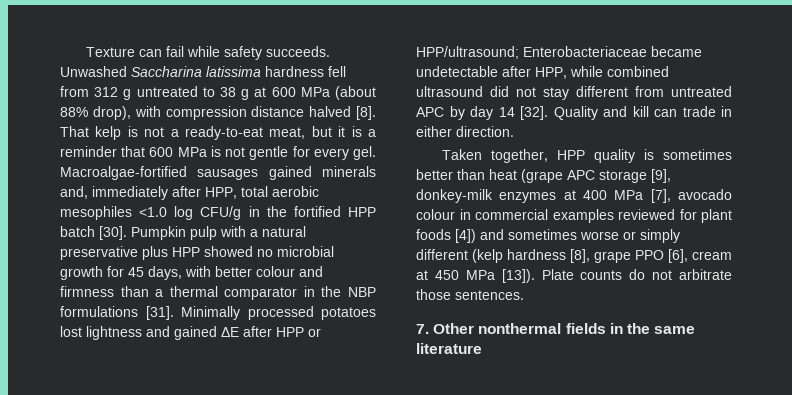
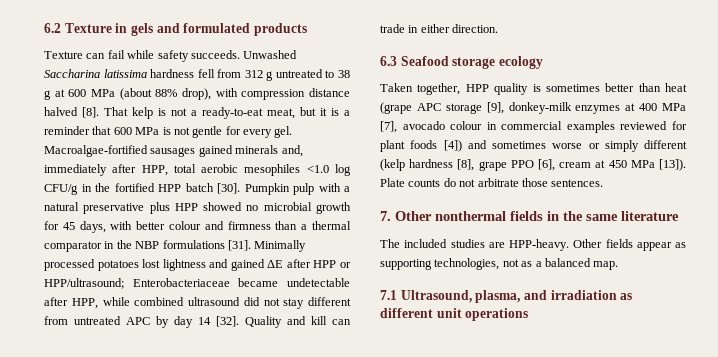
+ 6.2 Texture in gels and formulated products
+ 6.3 Seafood storage ecology
+ The included studies are HPP-heavy. Other fields appear as supporting technologies, not as a balanced map.
+ 7.1 Ultrasound, plasma, and irradiation as different unit operations

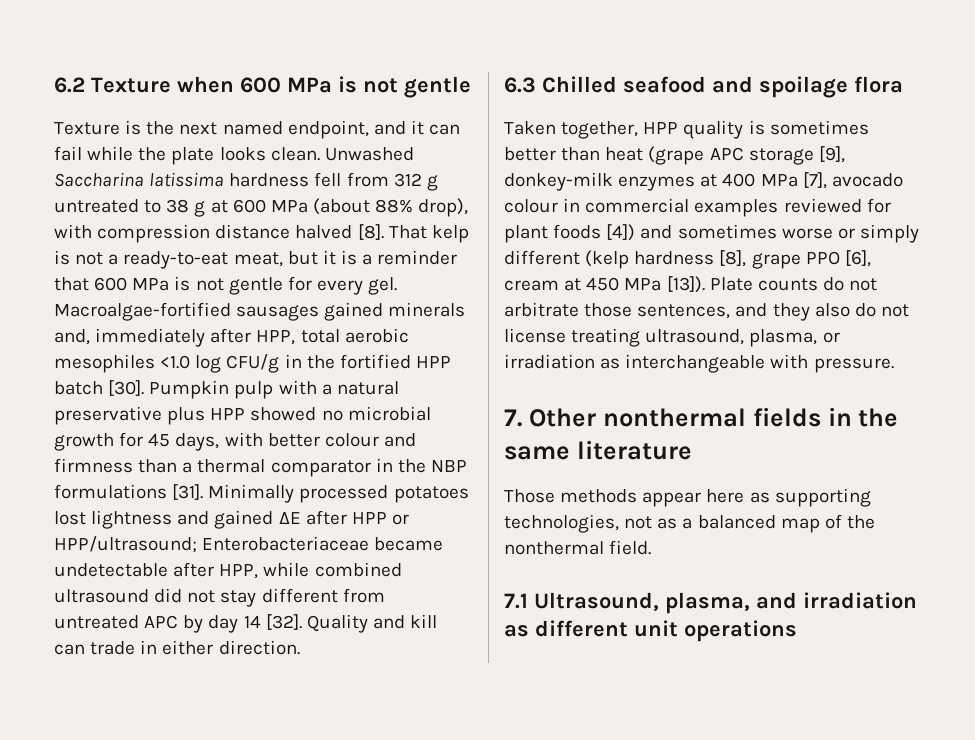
- 6.2 Texture in gels and formulated products
- Texture can fail while safety succeeds.
+ 6.2 Texture when 600 MPa is not gentle
+ Texture is the next named endpoint, and it can fail while the plate looks clean.
- 6.3 Seafood storage ecology
+ 6.3 Chilled seafood and spoilage flora
- Plate counts do not arbitrate those sentences.
+ Plate counts do not arbitrate those sentences, and they also do not license treating ultrasound, plasma, or irradiation as interchangeable with pressure.
- The included studies are HPP-heavy. Other fields appear as supporting technologies, not as a balanced map.
+ Those methods appear here as supporting technologies, not as a balanced map of the nonthermal field.

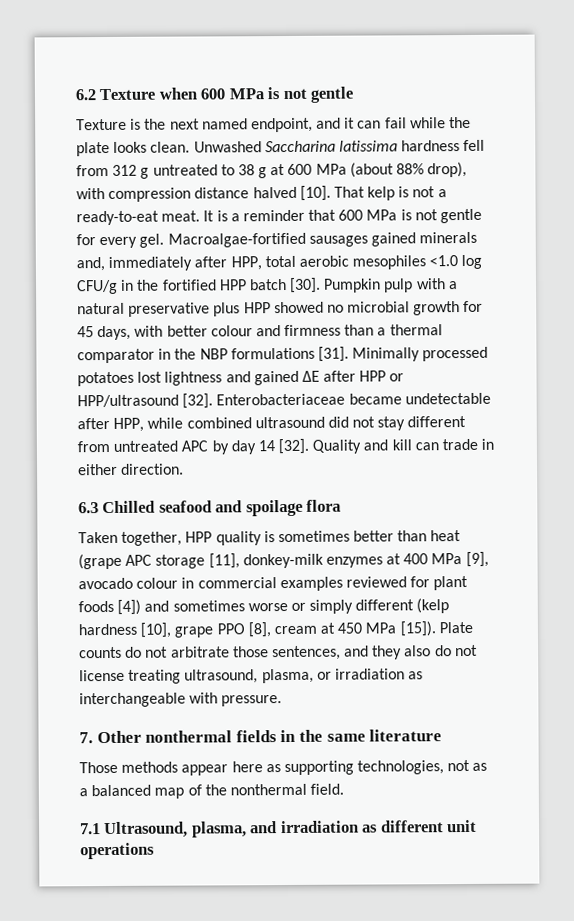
- Unwashed Saccharina latissima hardness fell from 312 g untreated to 38 g at 600 MPa (about 88% drop), with compression distance halved [8].
+ Unwashed Saccharina latissima hardness fell from 312 g untreated to 38 g at 600 MPa (about 88% drop), with compression distance halved [10].
- That kelp is not a ready-to-eat meat, but it is a reminder that 600 MPa is not gentle for every gel.
+ That kelp is not a ready-to-eat meat. It is a reminder that 600 MPa is not gentle for every gel.
- Minimally processed potatoes lost lightness and gained ΔE after HPP or HPP/ultrasound; Enterobacteriaceae became undetectable after HPP, while combined ultrasound did not stay different from untreated APC by day 14 [32].
+ Minimally processed potatoes lost lightness and gained ΔE after HPP or HPP/ultrasound [32]. Enterobacteriaceae became undetectable after HPP, while combined ultrasound did not stay different from untreated APC by day 14 [32].
- Taken together, HPP quality is sometimes better than heat (grape APC storage [9], donkey-milk enzymes at 400 MPa [7], avocado colour in commercial examples reviewed for plant foods [4]) and sometimes worse or simply different (kelp hardness [8], grape PPO [6], cream at 450 MPa [13]).
+ Taken together, HPP quality is sometimes better than heat (grape APC storage [11], donkey-milk enzymes at 400 MPa [9], avocado colour in commercial examples reviewed for plant foods [4]) and sometimes worse or simply different (kelp hardness [10], grape PPO [8], cream at 450 MPa [15]).

